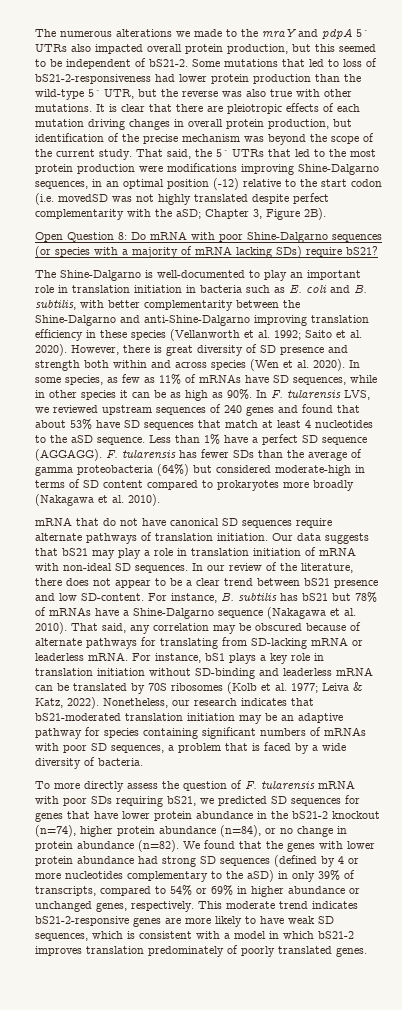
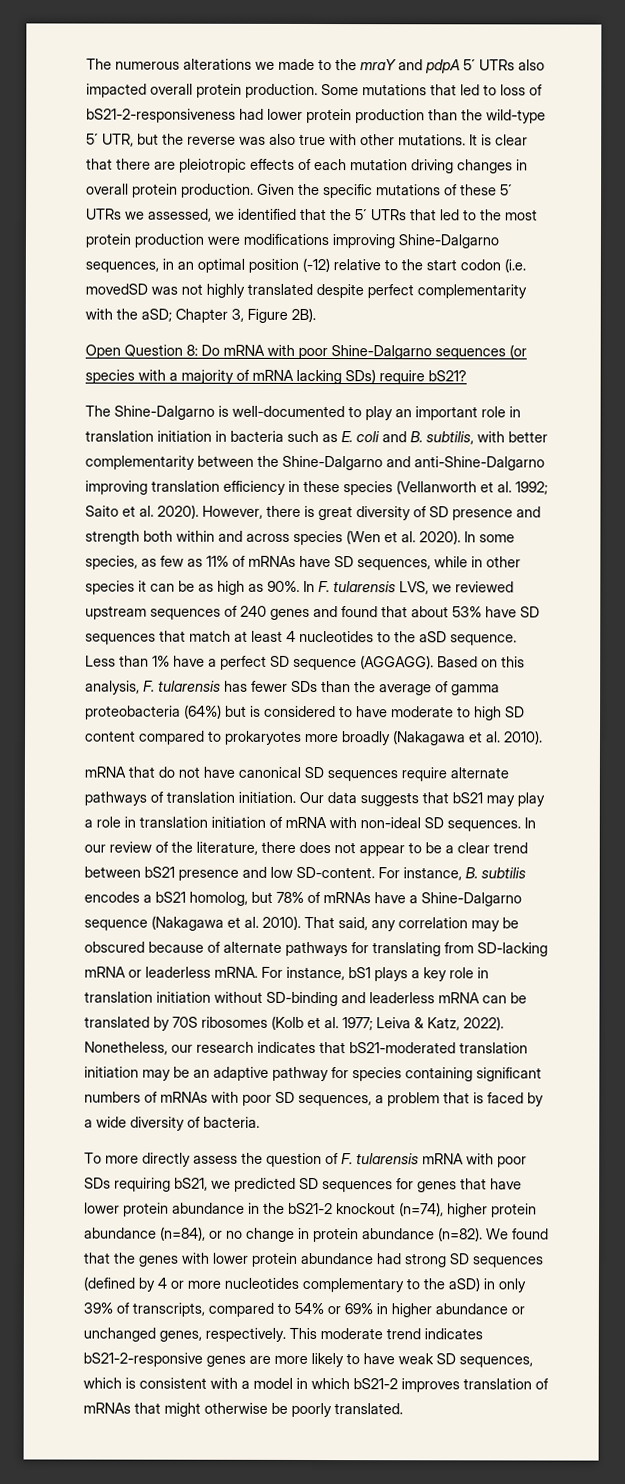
- The numerous alterations we made to the mraY and pdpA 5´ UTRs also impacted overall protein production, but this seemed to be independent of bS21-2.
+ The numerous alterations we made to the mraY and pdpA 5´ UTRs also impacted overall protein production.
- It is clear that there are pleiotropic effects of each mutation driving changes in overall protein production, but identification of the precise mechanism was beyond the scope of the current study. That said, the 5´ UTRs that led to the most protein production were modifications improving Shine-Dalgarno sequences, in an optimal position (-12) relative to the start codon (i.e. movedSD was not highly translated despite perfect complementarity with the aSD; Chapter 3, Figure 2B).
+ It is clear that there are pleiotropic effects of each mutation driving changes in overall protein production. Given the specific mutations of these 5´ UTRs we assessed, we identified that the 5´ UTRs that led to the most protein production were modifications improving Shine-Dalgarno sequences, in an optimal position (-12) relative to the start codon (i.e. movedSD was not highly translated despite perfect complementarity with the aSD; Chapter 3, Figure 2B).
- F. tularensis has fewer SDs than the average of gamma proteobacteria (64%) but considered moderate-high in terms of SD content compared to prokaryotes more broadly (Nakagawa et al. 2010).
+ Based on this analysis, F. tularensis has fewer SDs than the average of gamma proteobacteria (64%) but is considered to have moderate to high SD content compared to prokaryotes more broadly (Nakagawa et al. 2010).
- For instance, B. subtilis has bS21 but 78% of mRNAs have a Shine-Dalgarno sequence (Nakagawa et al. 2010).
+ For instance, B. subtilis encodes a bS21 homolog, but 78% of mRNAs have a Shine-Dalgarno sequence (Nakagawa et al. 2010).
- This moderate trend indicates bS21-2-responsive genes are more likely to have weak SD sequences, which is consistent with a model in which bS21-2 improves translation predominately of poorly translated genes.
+ This moderate trend indicates bS21-2-responsive genes are more likely to have weak SD sequences, which is consistent with a model in which bS21-2 improves translation of mRNAs that might otherwise be poorly translated.

